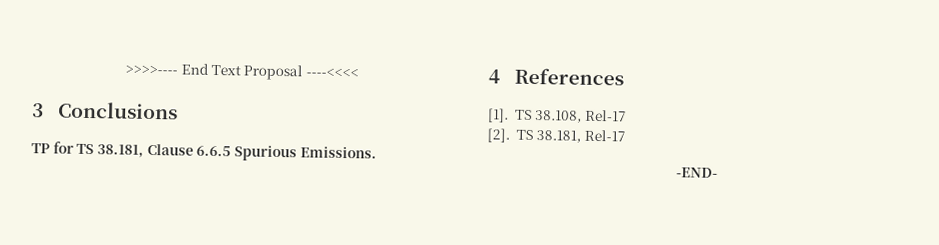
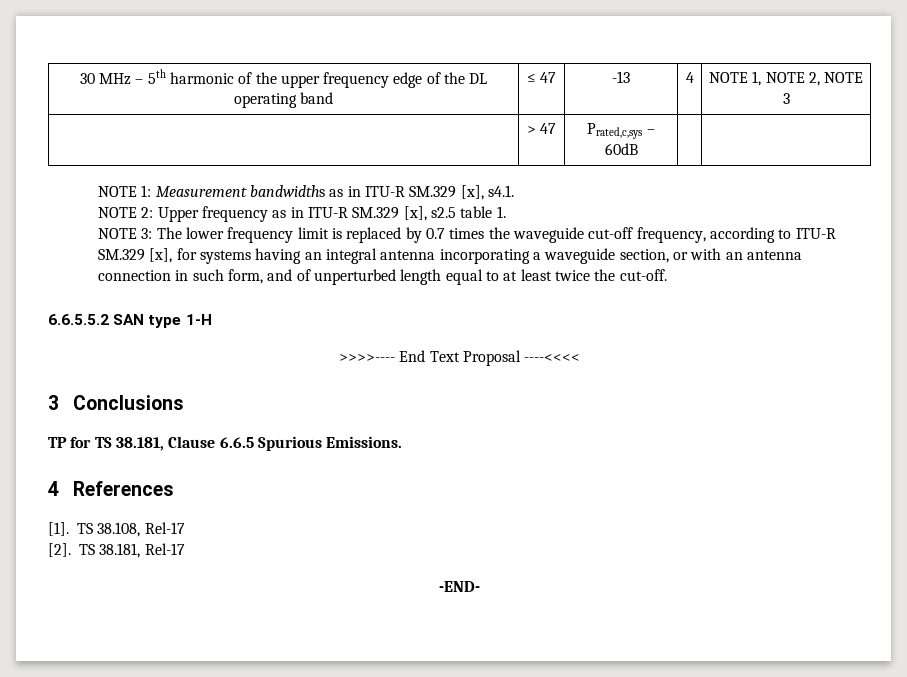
+ 30 MHz – 5th harmonic of the upper frequency edge of the DL operating band | ≤ 47 | -13 | 4 | NOTE 1, NOTE 2, NOTE 3
+ | > 47 | Prated,c,sys – 60dB | |
+ NOTE 1: Measurement bandwidths as in ITU-R SM.329 [x], s4.1.
+ NOTE 2: Upper frequency as in ITU-R SM.329 [x], s2.5 table 1.
+ NOTE 3: The lower frequency limit is replaced by 0.7 times the waveguide cut-off frequency, according to ITU-R SM.329 [x], for systems having an integral antenna incorporating a waveguide section, or with an antenna connection in such form, and of unperturbed length equal to at least twice the cut-off.
+ 6.6.5.5.2 SAN type 1-H

